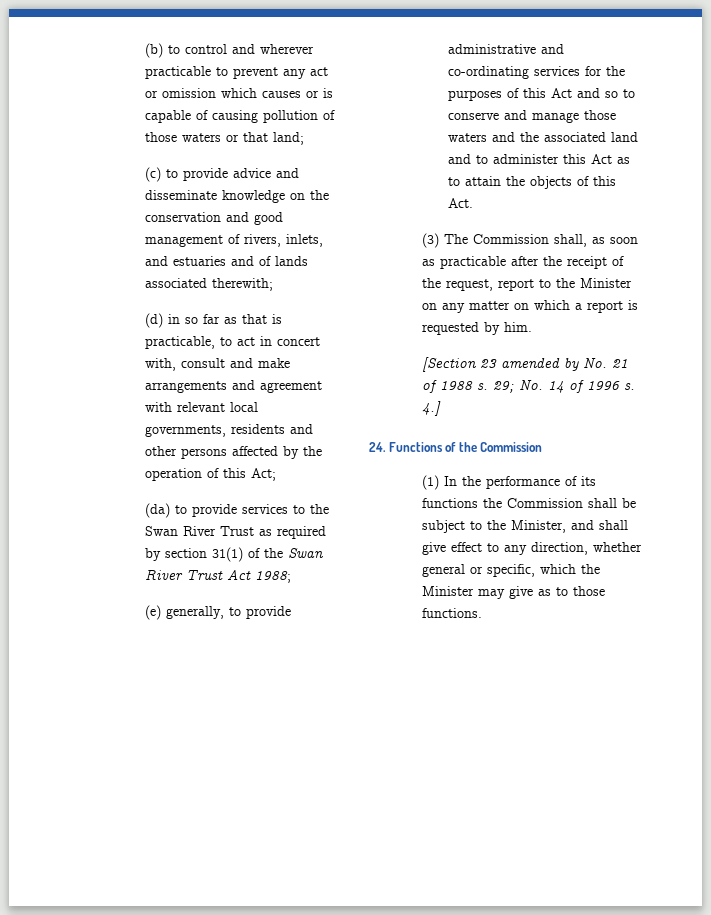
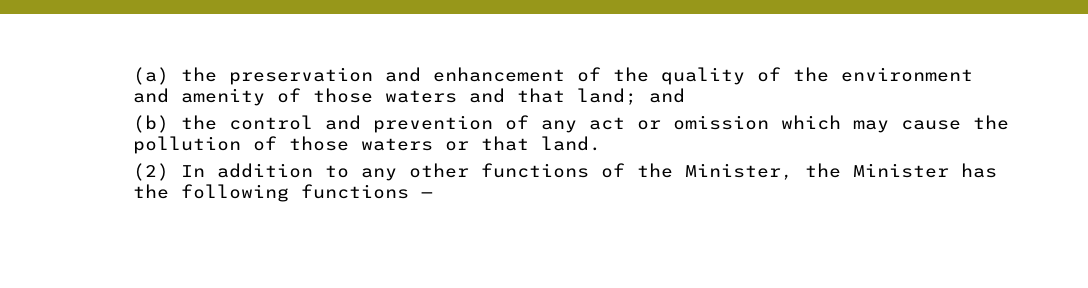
- (b) to control and wherever practicable to prevent any act or omission which causes or is capable of causing pollution of those waters or that land;
- (c) to provide advice and disseminate knowledge on the conservation and good management of rivers, inlets, and estuaries and of lands associated therewith;
- (d) in so far as that is practicable, to act in concert with, consult and make arrangements and agreement with relevant local governments, residents and other persons affected by the operation of this Act;
- (da) to provide services to the Swan River Trust as required by section 31(1) of the Swan River Trust Act 1988;
- (e) generally, to provide administrative and co-ordinating services for the purposes of this Act and so to conserve and manage those waters and the associated land and to administer this Act as to attain the objects of this Act.
- (3) The Commission shall, as soon as practicable after the receipt of the request, report to the Minister on any matter on which a report is requested by him.
- [Section 23 amended by No. 21 of 1988 s. 29; No. 14 of 1996 s. 4.]
- 24. Functions of the Commission
- (1) In the performance of its functions the Commission shall be subject to the Minister, and shall give effect to any direction, whether general or specific, which the Minister may give as to those functions.
+ (a) the preservation and enhancement of the quality of the environment and amenity of those waters and that land; and
+ (b) the control and prevention of any act or omission which may cause the pollution of those waters or that land.
+ (2) In addition to any other functions of the Minister, the Minister has the following functions —

